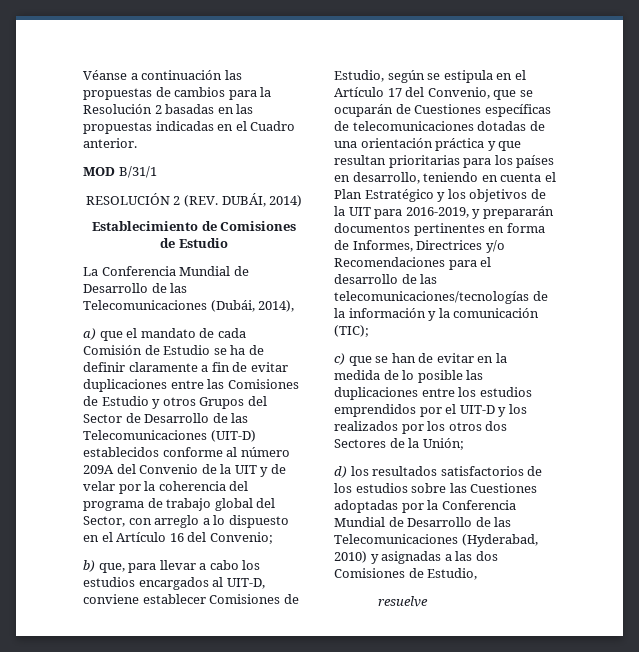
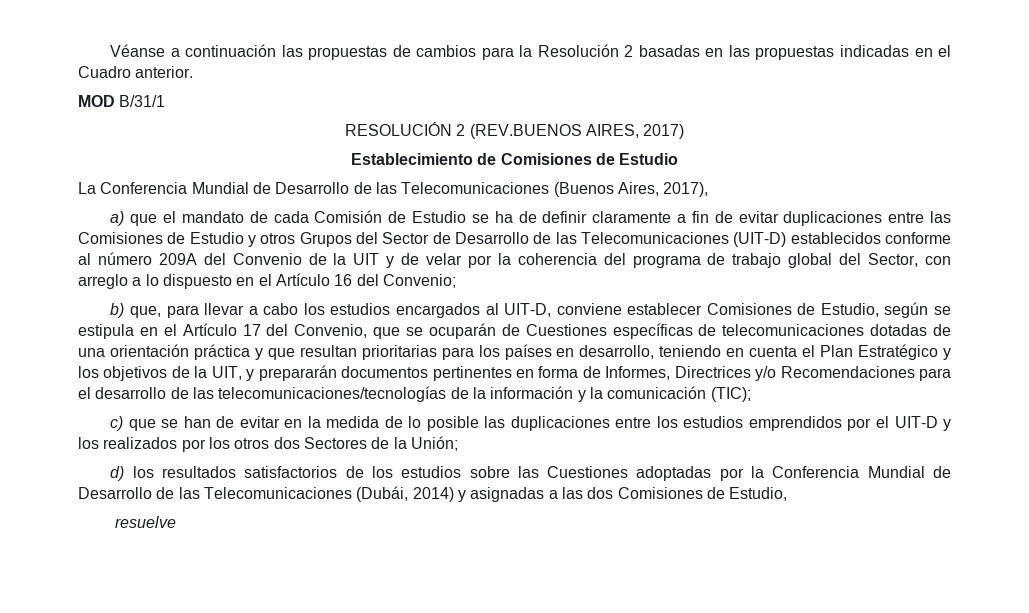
- RESOLUCIÓN 2 (REV. DUBÁI, 2014)
+ RESOLUCIÓN 2 (REV.BUENOS AIRES, 2017)
- La Conferencia Mundial de Desarrollo de las Telecomunicaciones (Dubái, 2014),
+ La Conferencia Mundial de Desarrollo de las Telecomunicaciones (Buenos Aires, 2017),
- b) que, para llevar a cabo los estudios encargados al UIT-D, conviene establecer Comisiones de Estudio, según se estipula en el Artículo 17 del Convenio, que se ocuparán de Cuestiones específicas de telecomunicaciones dotadas de una orientación práctica y que resultan prioritarias para los países en desarrollo, teniendo en cuenta el Plan Estratégico y los objetivos de la UIT para 2016-2019, y prepararán documentos pertinentes en forma de Informes, Directrices y/o Recomendaciones para el desarrollo de las telecomunicaciones/tecnologías de la información y la comunicación (TIC);
+ b) que, para llevar a cabo los estudios encargados al UIT-D, conviene establecer Comisiones de Estudio, según se estipula en el Artículo 17 del Convenio, que se ocuparán de Cuestiones específicas de telecomunicaciones dotadas de una orientación práctica y que resultan prioritarias para los países en desarrollo, teniendo en cuenta el Plan Estratégico y los objetivos de la UIT, y prepararán documentos pertinentes en forma de Informes, Directrices y/o Recomendaciones para el desarrollo de las telecomunicaciones/tecnologías de la información y la comunicación (TIC);
- d) los resultados satisfactorios de los estudios sobre las Cuestiones adoptadas por la Conferencia Mundial de Desarrollo de las Telecomunicaciones (Hyderabad, 2010) y asignadas a las dos Comisiones de Estudio,
+ d) los resultados satisfactorios de los estudios sobre las Cuestiones adoptadas por la Conferencia Mundial de Desarrollo de las Telecomunicaciones (Dubái, 2014) y asignadas a las dos Comisiones de Estudio,

